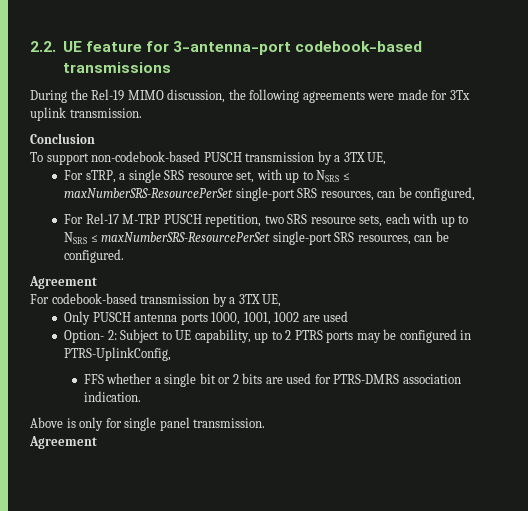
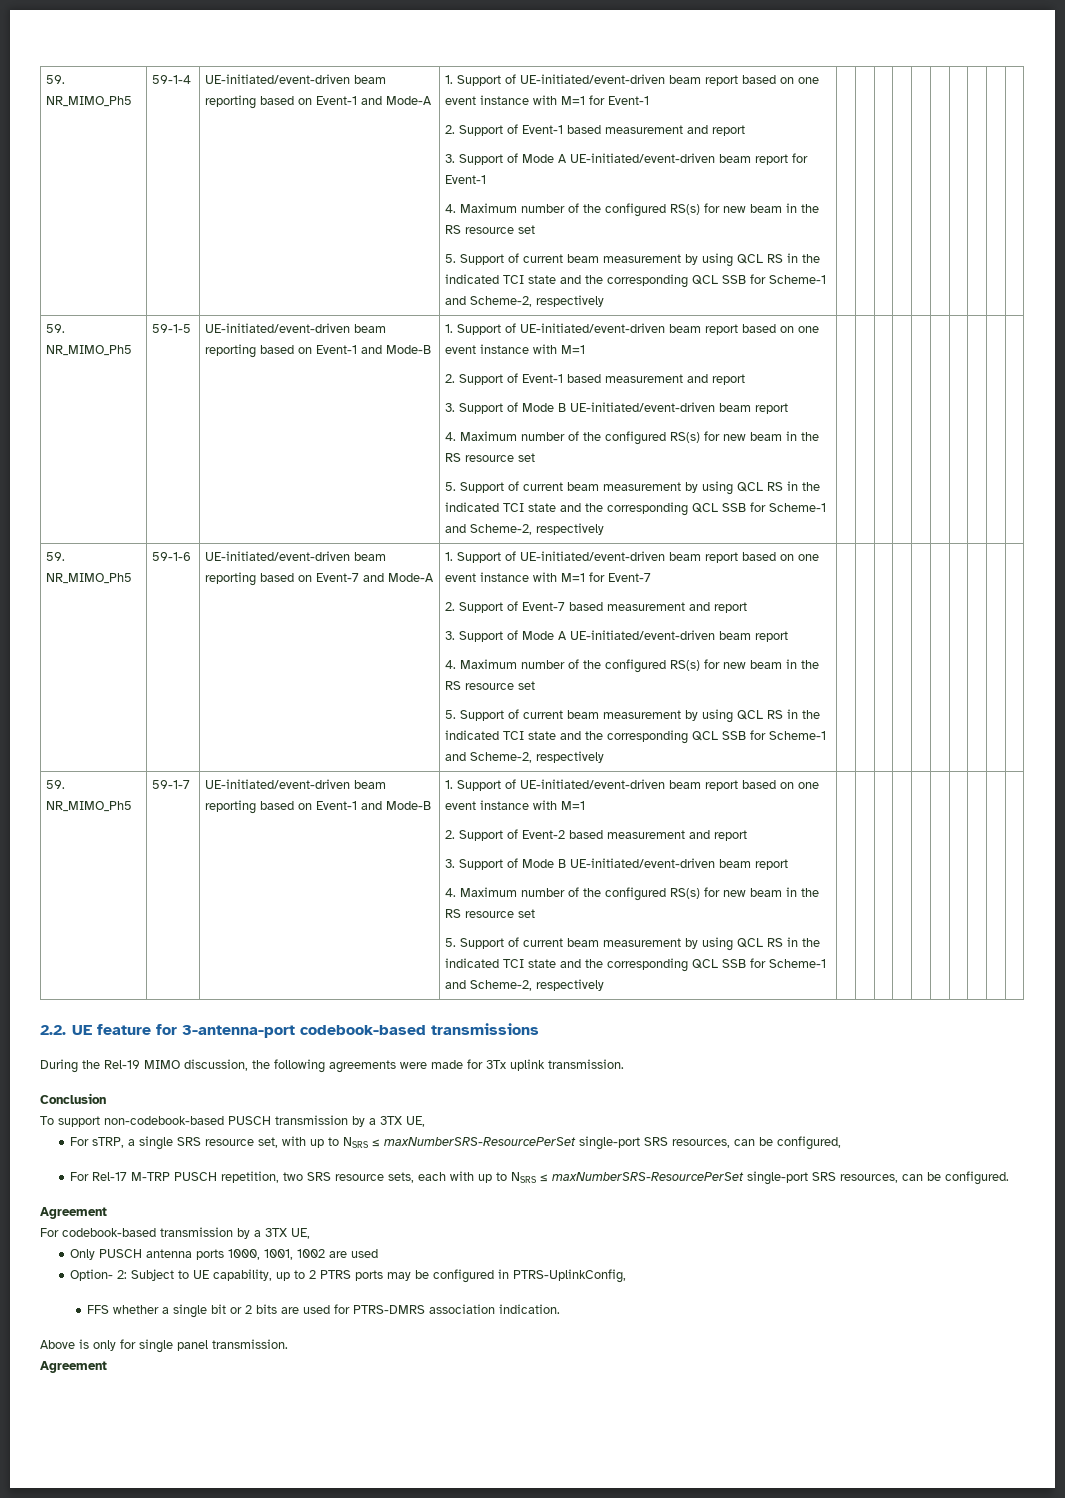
+ 59. NR_MIMO_Ph5 | 59-1-4 | UE-initiated/event-driven beam reporting based on Event-1 and Mode-A | 1. Support of UE-initiated/event-driven beam report based on one event instance with M=1 for Event-1
+ 2. Support of Event-1 based measurement and report
+ 3. Support of Mode A UE-initiated/event-driven beam report for Event-1
+ 4. Maximum number of the configured RS(s) for new beam in the RS resource set
+ 5. Support of current beam measurement by using QCL RS in the indicated TCI state and the corresponding QCL SSB for Scheme-1 and Scheme-2, respectively | | | | | | | | | |
+ 59. NR_MIMO_Ph5 | 59-1-5 | UE-initiated/event-driven beam reporting based on Event-1 and Mode-B | 1. Support of UE-initiated/event-driven beam report based on one event instance with M=1
+ 2. Support of Event-1 based measurement and report
+ 3. Support of Mode B UE-initiated/event-driven beam report
+ 4. Maximum number of the configured RS(s) for new beam in the RS resource set
+ 5. Support of current beam measurement by using QCL RS in the indicated TCI state and the corresponding QCL SSB for Scheme-1 and Scheme-2, respectively | | | | | | | | | |
+ 59. NR_MIMO_Ph5 | 59-1-6 | UE-initiated/event-driven beam reporting based on Event-7 and Mode-A | 1. Support of UE-initiated/event-driven beam report based on one event instance with M=1 for Event-7
+ 2. Support of Event-7 based measurement and report
+ 3. Support of Mode A UE-initiated/event-driven beam report
+ 4. Maximum number of the configured RS(s) for new beam in the RS resource set
+ 5. Support of current beam measurement by using QCL RS in the indicated TCI state and the corresponding QCL SSB for Scheme-1 and Scheme-2, respectively | | | | | | | | | |
+ 59. NR_MIMO_Ph5 | 59-1-7 | UE-initiated/event-driven beam reporting based on Event-1 and Mode-B | 1. Support of UE-initiated/event-driven beam report based on one event instance with M=1
+ 2. Support of Event-2 based measurement and report
+ 3. Support of Mode B UE-initiated/event-driven beam report
+ 4. Maximum number of the configured RS(s) for new beam in the RS resource set
+ 5. Support of current beam measurement by using QCL RS in the indicated TCI state and the corresponding QCL SSB for Scheme-1 and Scheme-2, respectively

